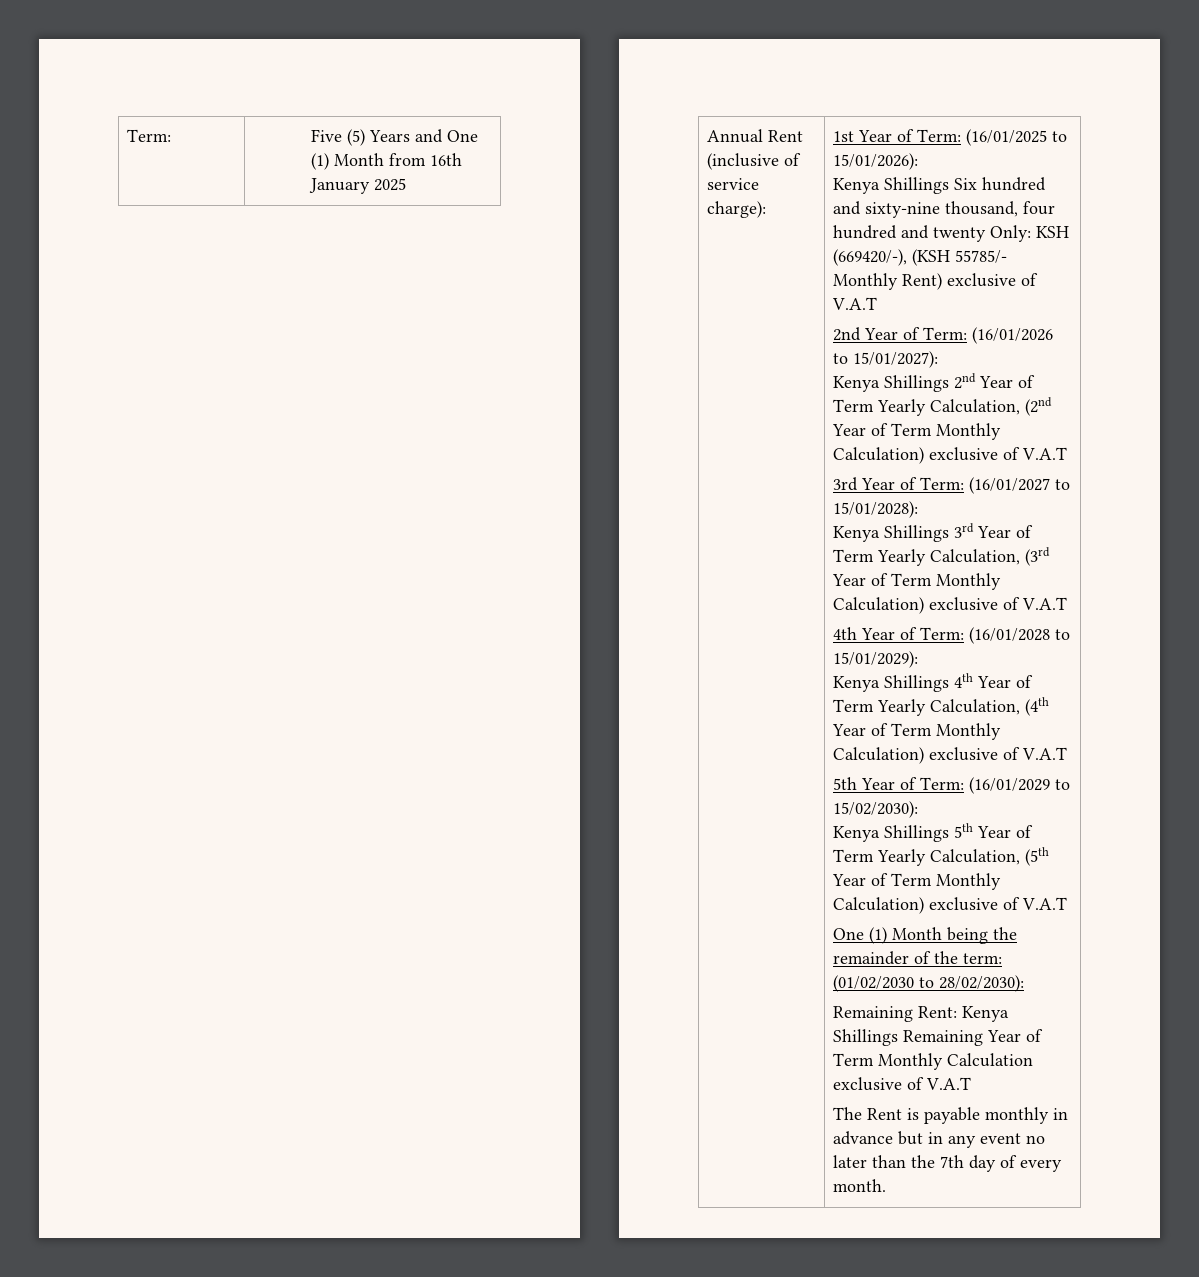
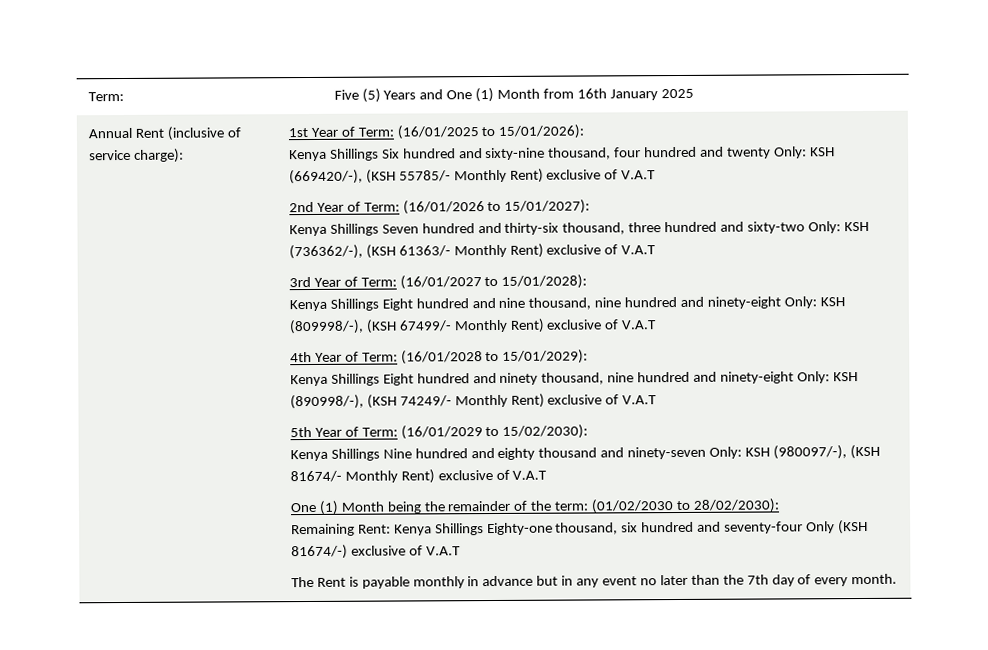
- Kenya Shillings 2nd Year of Term Yearly Calculation, (2nd Year of Term Monthly Calculation) exclusive of V.A.T
+ Kenya Shillings Seven hundred and thirty-six thousand, three hundred and sixty-two Only: KSH (736362/-), (KSH 61363/- Monthly Rent) exclusive of V.A.T
- Kenya Shillings 3rd Year of Term Yearly Calculation, (3rd Year of Term Monthly Calculation) exclusive of V.A.T
+ Kenya Shillings Eight hundred and nine thousand, nine hundred and ninety-eight Only: KSH (809998/-), (KSH 67499/- Monthly Rent) exclusive of V.A.T
- Kenya Shillings 4th Year of Term Yearly Calculation, (4th Year of Term Monthly Calculation) exclusive of V.A.T
+ Kenya Shillings Eight hundred and ninety thousand, nine hundred and ninety-eight Only: KSH (890998/-), (KSH 74249/- Monthly Rent) exclusive of V.A.T
- Kenya Shillings 5th Year of Term Yearly Calculation, (5th Year of Term Monthly Calculation) exclusive of V.A.T
+ Kenya Shillings Nine hundred and eighty thousand and ninety-seven Only: KSH (980097/-), (KSH 81674/- Monthly Rent) exclusive of V.A.T
- Remaining Rent: Kenya Shillings Remaining Year of Term Monthly Calculation exclusive of V.A.T
+ Remaining Rent: Kenya Shillings Eighty-one thousand, six hundred and seventy-four Only (KSH 81674/-) exclusive of V.A.T

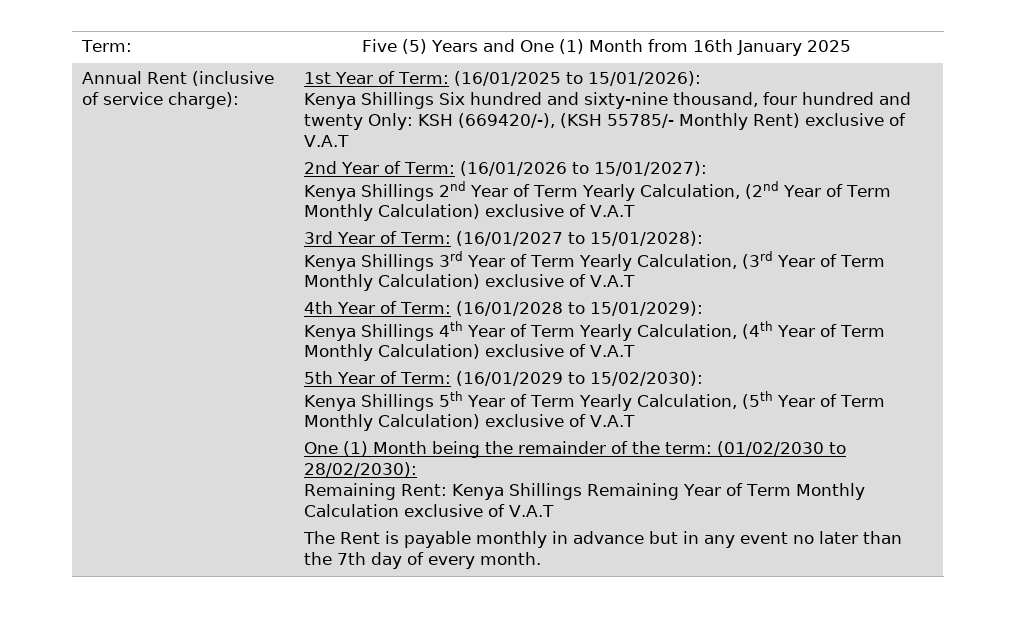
- Kenya Shillings Seven hundred and thirty-six thousand, three hundred and sixty-two Only: KSH (736362/-), (KSH 61363/- Monthly Rent) exclusive of V.A.T
+ Kenya Shillings 2nd Year of Term Yearly Calculation, (2nd Year of Term Monthly Calculation) exclusive of V.A.T
- Kenya Shillings Eight hundred and nine thousand, nine hundred and ninety-eight Only: KSH (809998/-), (KSH 67499/- Monthly Rent) exclusive of V.A.T
+ Kenya Shillings 3rd Year of Term Yearly Calculation, (3rd Year of Term Monthly Calculation) exclusive of V.A.T
- Kenya Shillings Eight hundred and ninety thousand, nine hundred and ninety-eight Only: KSH (890998/-), (KSH 74249/- Monthly Rent) exclusive of V.A.T
+ Kenya Shillings 4th Year of Term Yearly Calculation, (4th Year of Term Monthly Calculation) exclusive of V.A.T
- Kenya Shillings Nine hundred and eighty thousand and ninety-seven Only: KSH (980097/-), (KSH 81674/- Monthly Rent) exclusive of V.A.T
+ Kenya Shillings 5th Year of Term Yearly Calculation, (5th Year of Term Monthly Calculation) exclusive of V.A.T
- Remaining Rent: Kenya Shillings Eighty-one thousand, six hundred and seventy-four Only (KSH 81674/-) exclusive of V.A.T
+ Remaining Rent: Kenya Shillings Remaining Year of Term Monthly Calculation exclusive of V.A.T

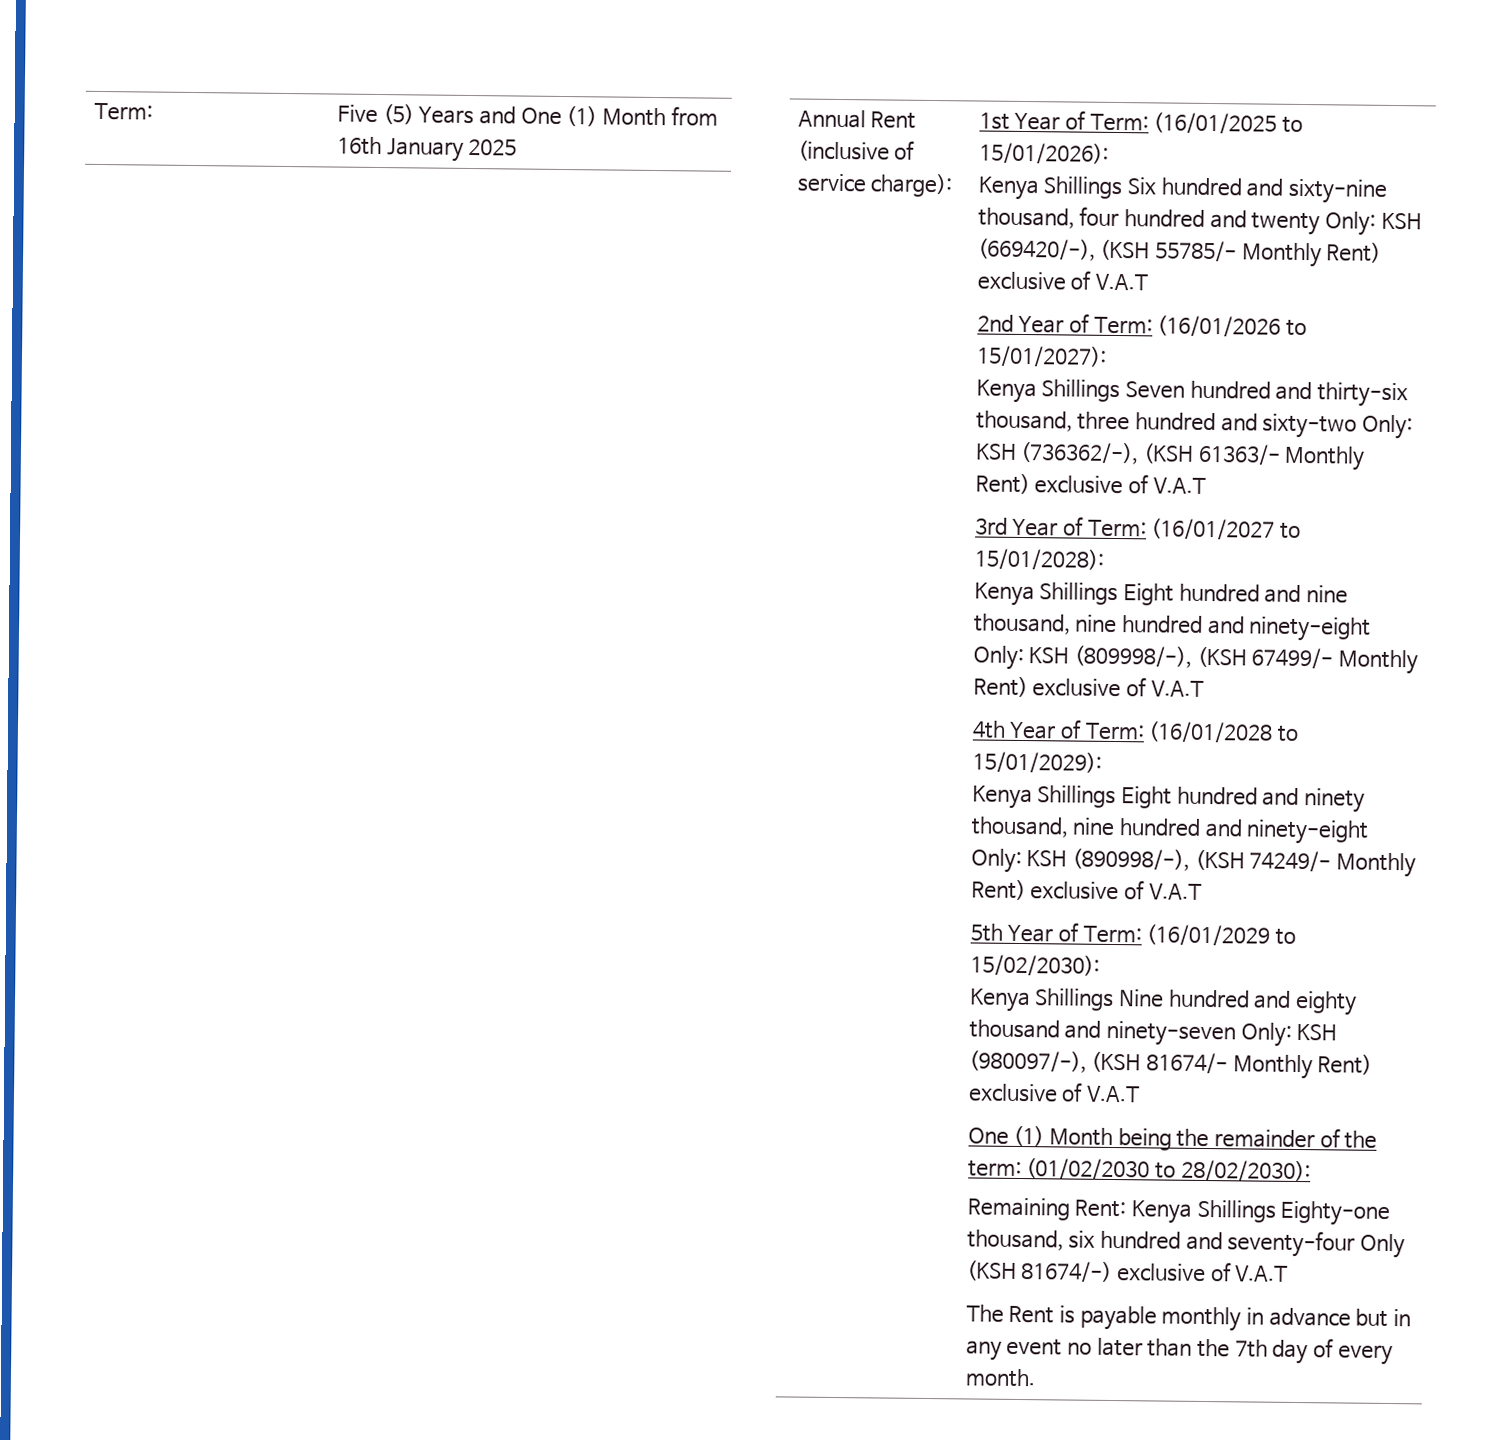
- Kenya Shillings 2nd Year of Term Yearly Calculation, (2nd Year of Term Monthly Calculation) exclusive of V.A.T
+ Kenya Shillings Seven hundred and thirty-six thousand, three hundred and sixty-two Only: KSH (736362/-), (KSH 61363/- Monthly Rent) exclusive of V.A.T
- Kenya Shillings 3rd Year of Term Yearly Calculation, (3rd Year of Term Monthly Calculation) exclusive of V.A.T
+ Kenya Shillings Eight hundred and nine thousand, nine hundred and ninety-eight Only: KSH (809998/-), (KSH 67499/- Monthly Rent) exclusive of V.A.T
- Kenya Shillings 4th Year of Term Yearly Calculation, (4th Year of Term Monthly Calculation) exclusive of V.A.T
+ Kenya Shillings Eight hundred and ninety thousand, nine hundred and ninety-eight Only: KSH (890998/-), (KSH 74249/- Monthly Rent) exclusive of V.A.T
- Kenya Shillings 5th Year of Term Yearly Calculation, (5th Year of Term Monthly Calculation) exclusive of V.A.T
+ Kenya Shillings Nine hundred and eighty thousand and ninety-seven Only: KSH (980097/-), (KSH 81674/- Monthly Rent) exclusive of V.A.T
- Remaining Rent: Kenya Shillings Remaining Year of Term Monthly Calculation exclusive of V.A.T
+ Remaining Rent: Kenya Shillings Eighty-one thousand, six hundred and seventy-four Only (KSH 81674/-) exclusive of V.A.T

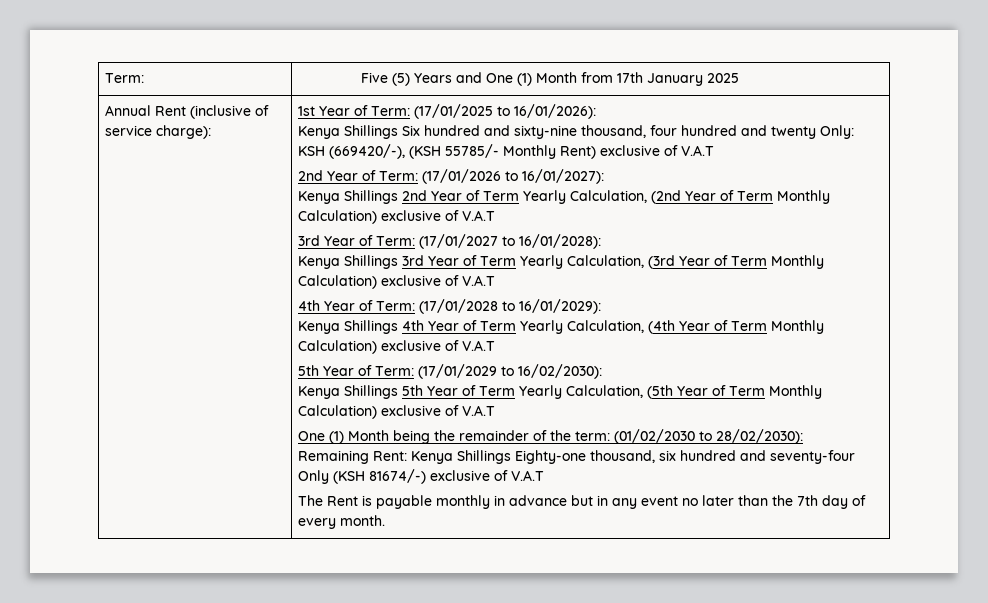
- Term: | Five (5) Years and One (1) Month from 16th January 2025
+ Term: | Five (5) Years and One (1) Month from 17th January 2025
- 1st Year of Term: (16/01/2025 to 15/01/2026):
+ 1st Year of Term: (17/01/2025 to 16/01/2026):
- 2nd Year of Term: (16/01/2026 to 15/01/2027):
- Kenya Shillings Seven hundred and thirty-six thousand, three hundred and sixty-two Only: KSH (736362/-), (KSH 61363/- Monthly Rent) exclusive of V.A.T
+ 2nd Year of Term: (17/01/2026 to 16/01/2027):
+ Kenya Shillings 2nd Year of Term Yearly Calculation, (2nd Year of Term Monthly Calculation) exclusive of V.A.T
- 3rd Year of Term: (16/01/2027 to 15/01/2028):
- Kenya Shillings Eight hundred and nine thousand, nine hundred and ninety-eight Only: KSH (809998/-), (KSH 67499/- Monthly Rent) exclusive of V.A.T
+ 3rd Year of Term: (17/01/2027 to 16/01/2028):
+ Kenya Shillings 3rd Year of Term Yearly Calculation, (3rd Year of Term Monthly Calculation) exclusive of V.A.T
- 4th Year of Term: (16/01/2028 to 15/01/2029):
- Kenya Shillings Eight hundred and ninety thousand, nine hundred and ninety-eight Only: KSH (890998/-), (KSH 74249/- Monthly Rent) exclusive of V.A.T
+ 4th Year of Term: (17/01/2028 to 16/01/2029):
+ Kenya Shillings 4th Year of Term Yearly Calculation, (4th Year of Term Monthly Calculation) exclusive of V.A.T
- 5th Year of Term: (16/01/2029 to 15/02/2030):
- Kenya Shillings Nine hundred and eighty thousand and ninety-seven Only: KSH (980097/-), (KSH 81674/- Monthly Rent) exclusive of V.A.T
+ 5th Year of Term: (17/01/2029 to 16/02/2030):
+ Kenya Shillings 5th Year of Term Yearly Calculation, (5th Year of Term Monthly Calculation) exclusive of V.A.T

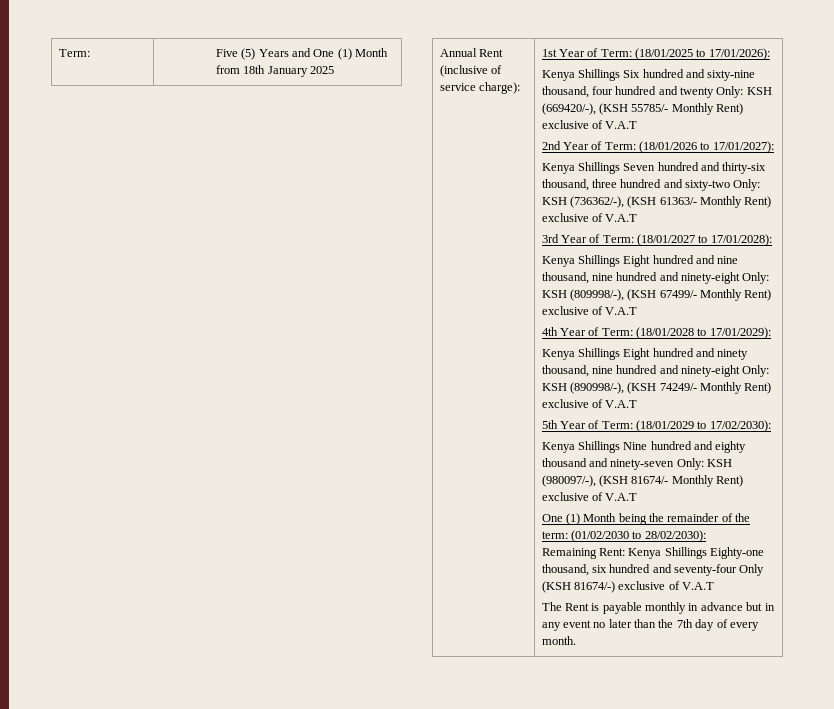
- Term: | Five (5) Years and One (1) Month from 17th January 2025
+ Term: | Five (5) Years and One (1) Month from 18th January 2025
- 1st Year of Term: (17/01/2025 to 16/01/2026):
+ 1st Year of Term: (18/01/2025 to 17/01/2026):
- 2nd Year of Term: (17/01/2026 to 16/01/2027):
- Kenya Shillings 2nd Year of Term Yearly Calculation, (2nd Year of Term Monthly Calculation) exclusive of V.A.T
+ 2nd Year of Term: (18/01/2026 to 17/01/2027):
+ Kenya Shillings Seven hundred and thirty-six thousand, three hundred and sixty-two Only: KSH (736362/-), (KSH 61363/- Monthly Rent) exclusive of V.A.T
- 3rd Year of Term: (17/01/2027 to 16/01/2028):
- Kenya Shillings 3rd Year of Term Yearly Calculation, (3rd Year of Term Monthly Calculation) exclusive of V.A.T
+ 3rd Year of Term: (18/01/2027 to 17/01/2028):
+ Kenya Shillings Eight hundred and nine thousand, nine hundred and ninety-eight Only: KSH (809998/-), (KSH 67499/- Monthly Rent) exclusive of V.A.T
- 4th Year of Term: (17/01/2028 to 16/01/2029):
- Kenya Shillings 4th Year of Term Yearly Calculation, (4th Year of Term Monthly Calculation) exclusive of V.A.T
+ 4th Year of Term: (18/01/2028 to 17/01/2029):
+ Kenya Shillings Eight hundred and ninety thousand, nine hundred and ninety-eight Only: KSH (890998/-), (KSH 74249/- Monthly Rent) exclusive of V.A.T
- 5th Year of Term: (17/01/2029 to 16/02/2030):
- Kenya Shillings 5th Year of Term Yearly Calculation, (5th Year of Term Monthly Calculation) exclusive of V.A.T
+ 5th Year of Term: (18/01/2029 to 17/02/2030):
+ Kenya Shillings Nine hundred and eighty thousand and ninety-seven Only: KSH (980097/-), (KSH 81674/- Monthly Rent) exclusive of V.A.T

